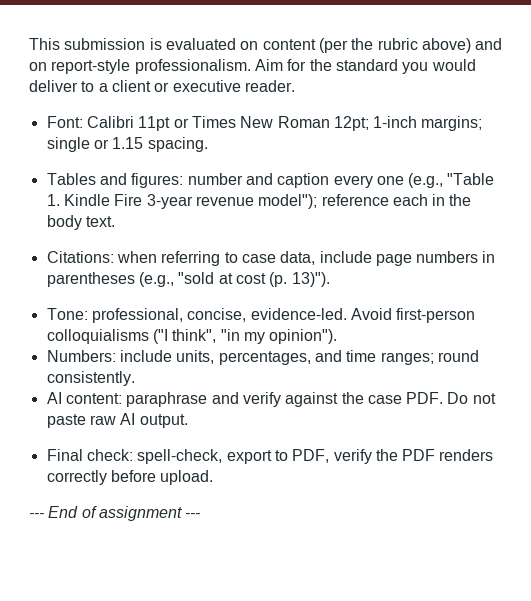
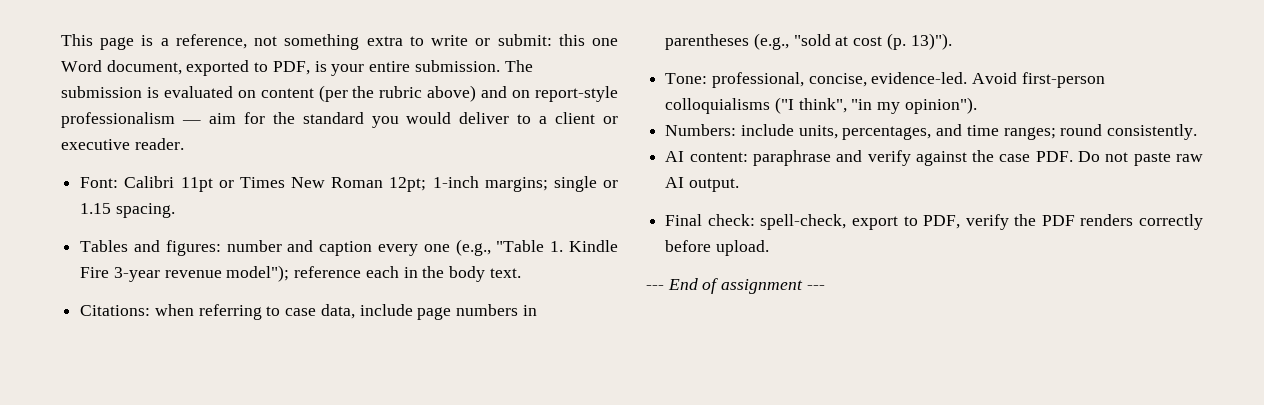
- This submission is evaluated on content (per the rubric above) and on report-style professionalism. Aim for the standard you would deliver to a client or executive reader.
+ This page is a reference, not something extra to write or submit: this one Word document, exported to PDF, is your entire submission. The submission is evaluated on content (per the rubric above) and on report-style professionalism — aim for the standard you would deliver to a client or executive reader.

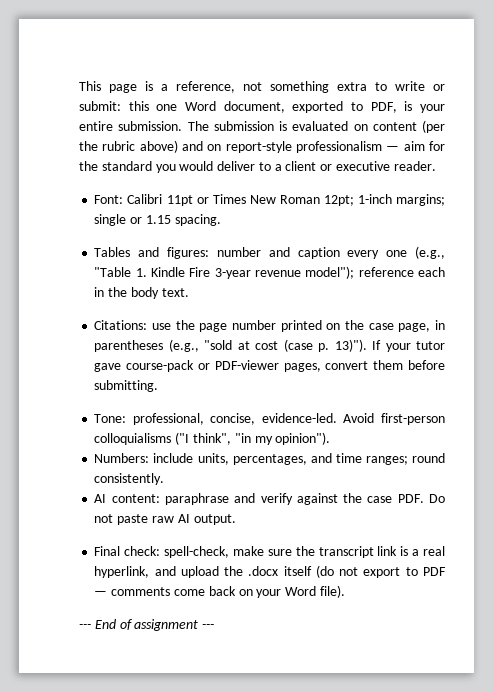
- Citations: when referring to case data, include page numbers in parentheses (e.g., "sold at cost (p. 13)").
+ Citations: use the page number printed on the case page, in parentheses (e.g., "sold at cost (case p. 13)"). If your tutor gave course-pack or PDF-viewer pages, convert them before submitting.
- Final check: spell-check, export to PDF, verify the PDF renders correctly before upload.
+ Final check: spell-check, make sure the transcript link is a real hyperlink, and upload the .docx itself (do not export to PDF — comments come back on your Word file).

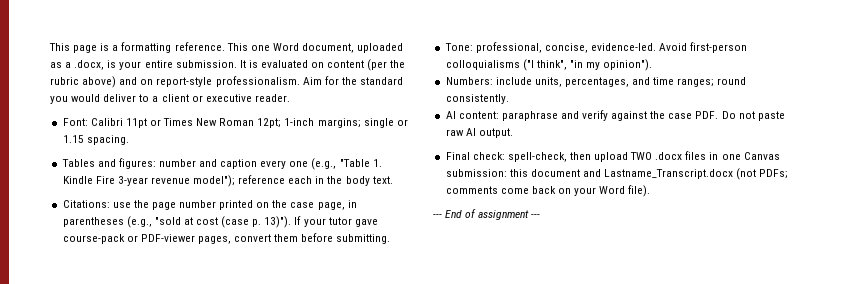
- This page is a reference, not something extra to write or submit: this one Word document, exported to PDF, is your entire submission.
+ This page is a formatting reference. This one Word document, uploaded as a .docx, is your entire submission.
- The submission is evaluated on content (per the rubric above) and on report-style professionalism — aim for the standard you would deliver to a client or executive reader.
+ It is evaluated on content (per the rubric above) and on report-style professionalism. Aim for the standard you would deliver to a client or executive reader.
- Final check: spell-check, make sure the transcript link is a real hyperlink, and upload the .docx itself (do not export to PDF — comments come back on your Word file).
+ Final check: spell-check, then upload TWO .docx files in one Canvas submission: this document and Lastname_Transcript.docx (not PDFs; comments come back on your Word file).

